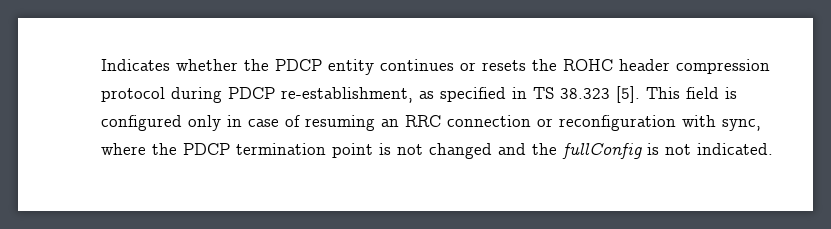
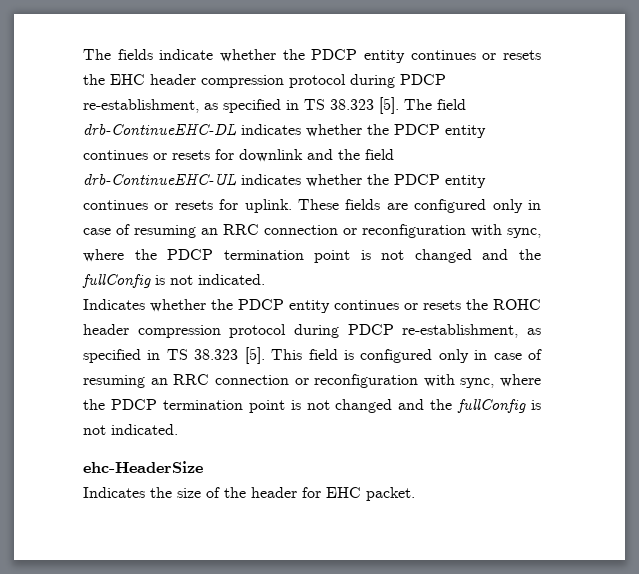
+ The fields indicate whether the PDCP entity continues or resets the EHC header compression protocol during PDCP re-establishment, as specified in TS 38.323 [5]. The field drb-ContinueEHC-DL indicates whether the PDCP entity continues or resets for downlink and the field drb-ContinueEHC-UL indicates whether the PDCP entity continues or resets for uplink. These fields are configured only in case of resuming an RRC connection or reconfiguration with sync, where the PDCP termination point is not changed and the fullConfig is not indicated.
+ ehc-HeaderSize
+ Indicates the size of the header for EHC packet.

